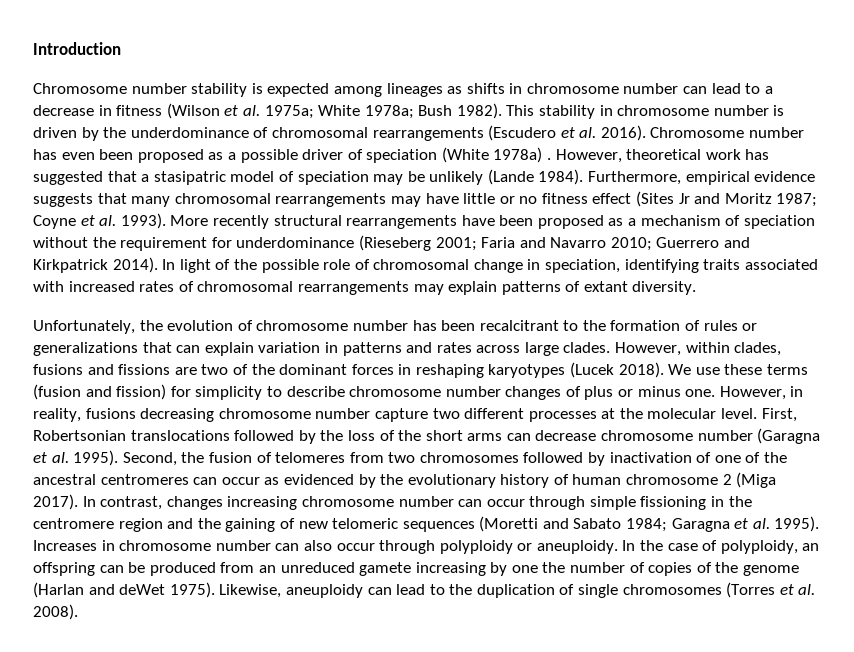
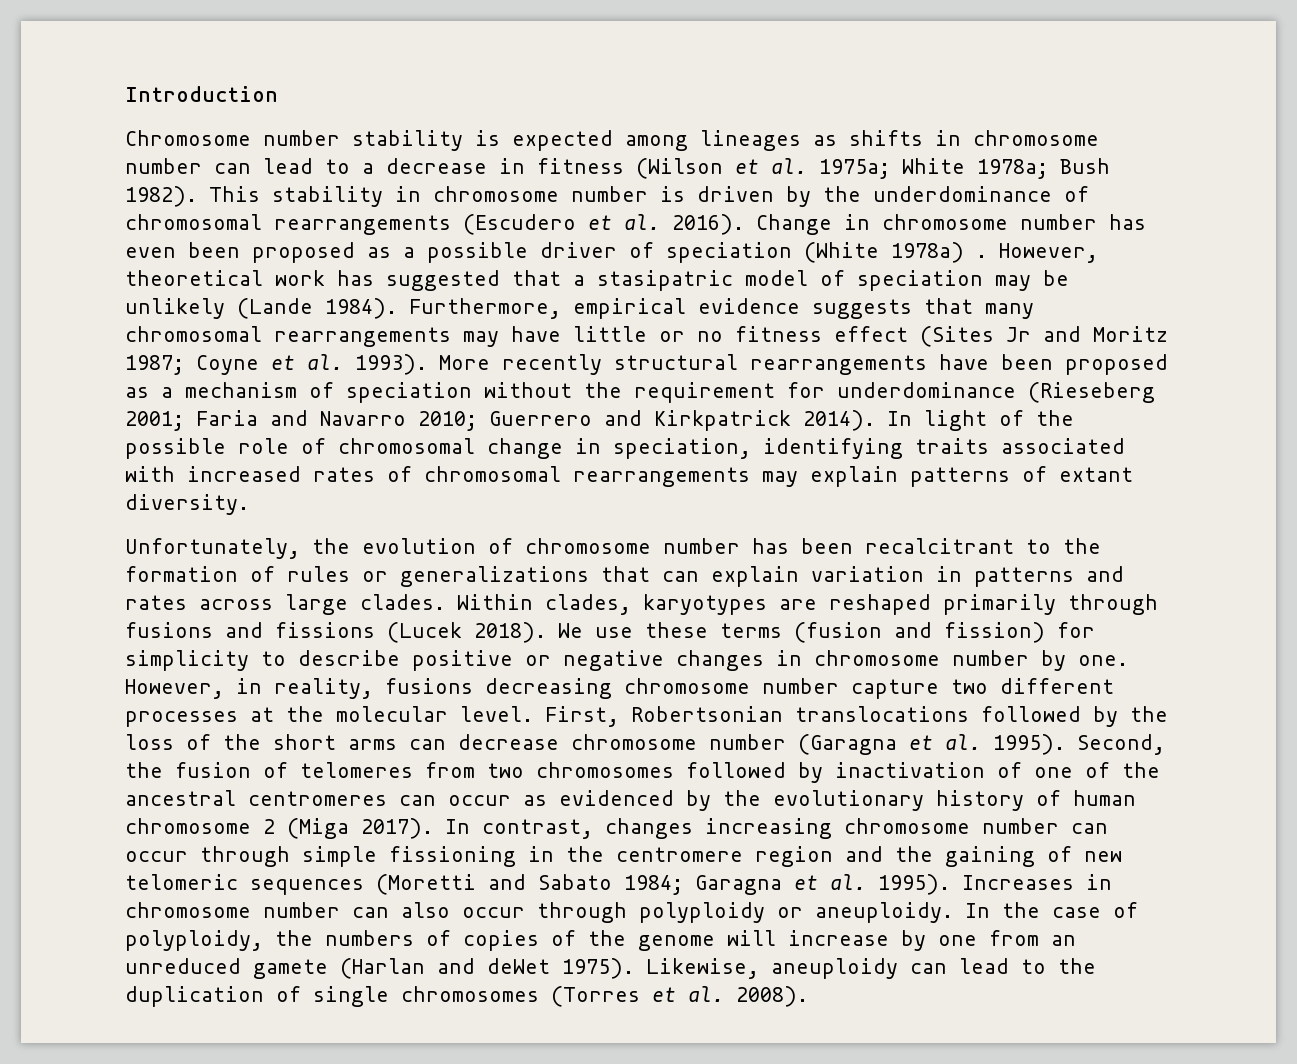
- Chromosome number has even been proposed as a possible driver of speciation (White 1978a) .
+ Change in chromosome number has even been proposed as a possible driver of speciation (White 1978a) .
- However, within clades, fusions and fissions are two of the dominant forces in reshaping karyotypes (Lucek 2018).
+ Within clades, karyotypes are reshaped primarily through fusions and fissions (Lucek 2018).
- We use these terms (fusion and fission) for simplicity to describe chromosome number changes of plus or minus one.
+ We use these terms (fusion and fission) for simplicity to describe positive or negative changes in chromosome number by one.
- In the case of polyploidy, an offspring can be produced from an unreduced gamete increasing by one the number of copies of the genome (Harlan and deWet 1975).
+ In the case of polyploidy, the numbers of copies of the genome will increase by one from an unreduced gamete (Harlan and deWet 1975).

